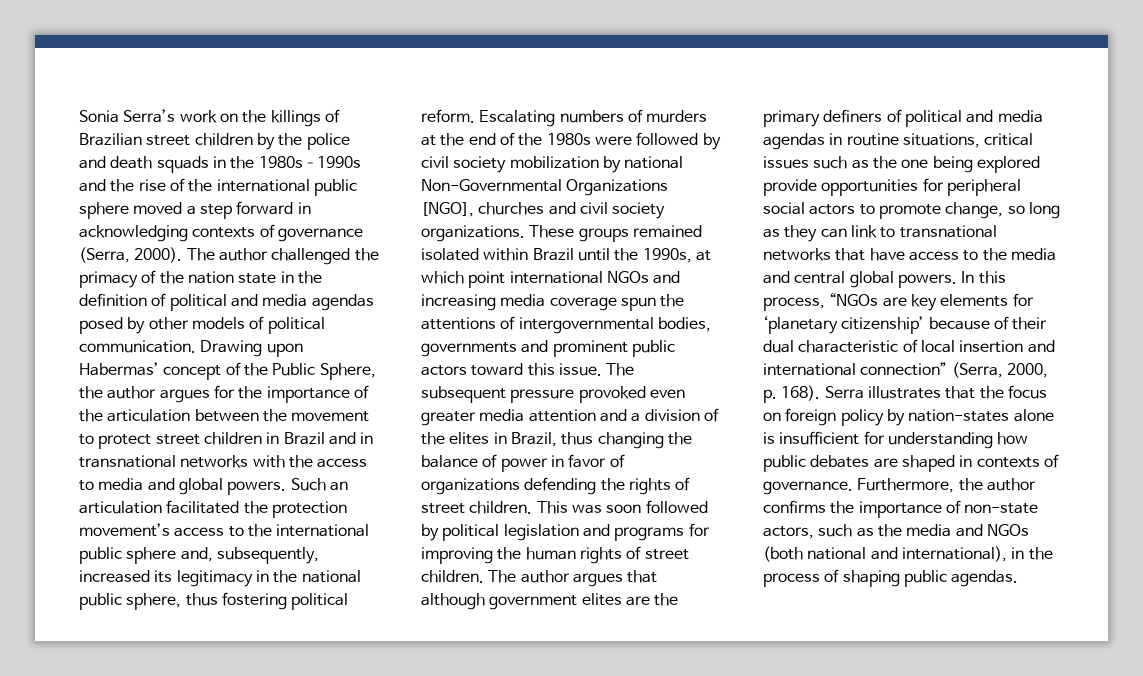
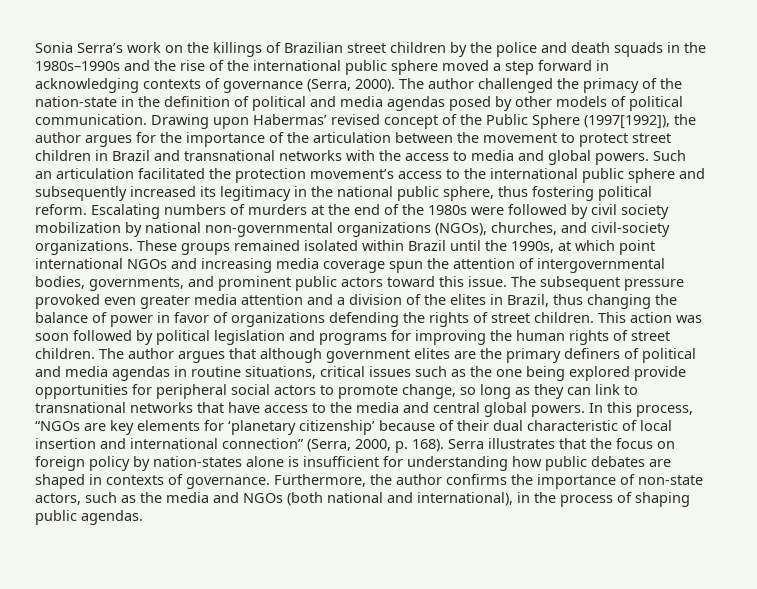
- The author challenged the primacy of the nation state in the definition of political and media agendas posed by other models of political communication.
+ The author challenged the primacy of the nation-state in the definition of political and media agendas posed by other models of political communication.
- Drawing upon Habermas’ concept of the Public Sphere, the author argues for the importance of the articulation between the movement to protect street children in Brazil and in transnational networks with the access to media and global powers.
+ Drawing upon Habermas’ revised concept of the Public Sphere (1997[1992]), the author argues for the importance of the articulation between the movement to protect street children in Brazil and transnational networks with the access to media and global powers.
- Such an articulation facilitated the protection movement’s access to the international public sphere and, subsequently, increased its legitimacy in the national public sphere, thus fostering political reform.
+ Such an articulation facilitated the protection movement’s access to the international public sphere and subsequently increased its legitimacy in the national public sphere, thus fostering political reform.
- Escalating numbers of murders at the end of the 1980s were followed by civil society mobilization by national Non-Governmental Organizations [NGO], churches and civil society organizations.
+ Escalating numbers of murders at the end of the 1980s were followed by civil society mobilization by national non-governmental organizations (NGOs), churches, and civil-society organizations.
- These groups remained isolated within Brazil until the 1990s, at which point international NGOs and increasing media coverage spun the attentions of intergovernmental bodies, governments and prominent public actors toward this issue.
+ These groups remained isolated within Brazil until the 1990s, at which point international NGOs and increasing media coverage spun the attention of intergovernmental bodies, governments, and prominent public actors toward this issue.
- This was soon followed by political legislation and programs for improving the human rights of street children.
+ This action was soon followed by political legislation and programs for improving the human rights of street children.

